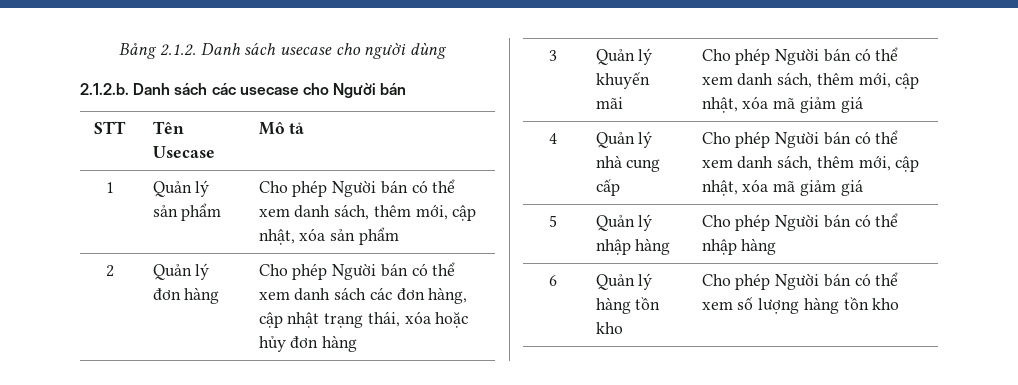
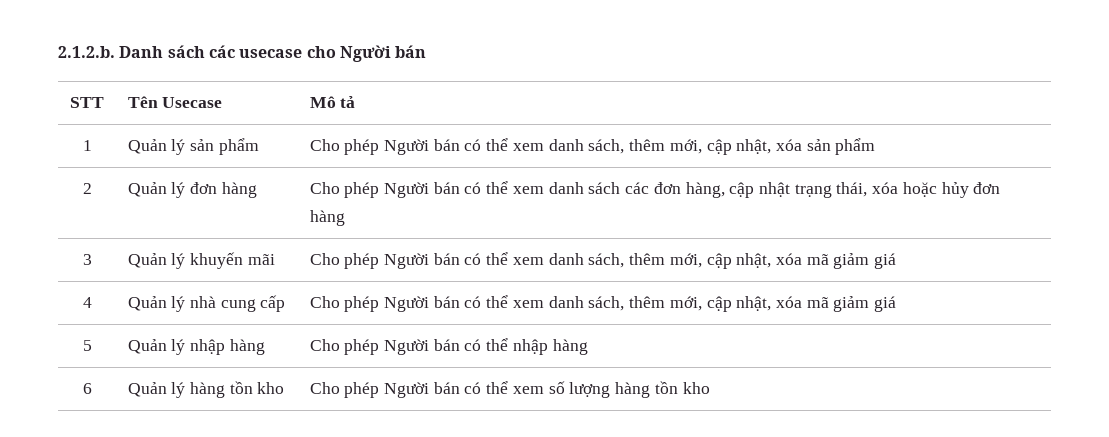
- Bảng 2.1.2. Danh sách usecase cho người dùng

